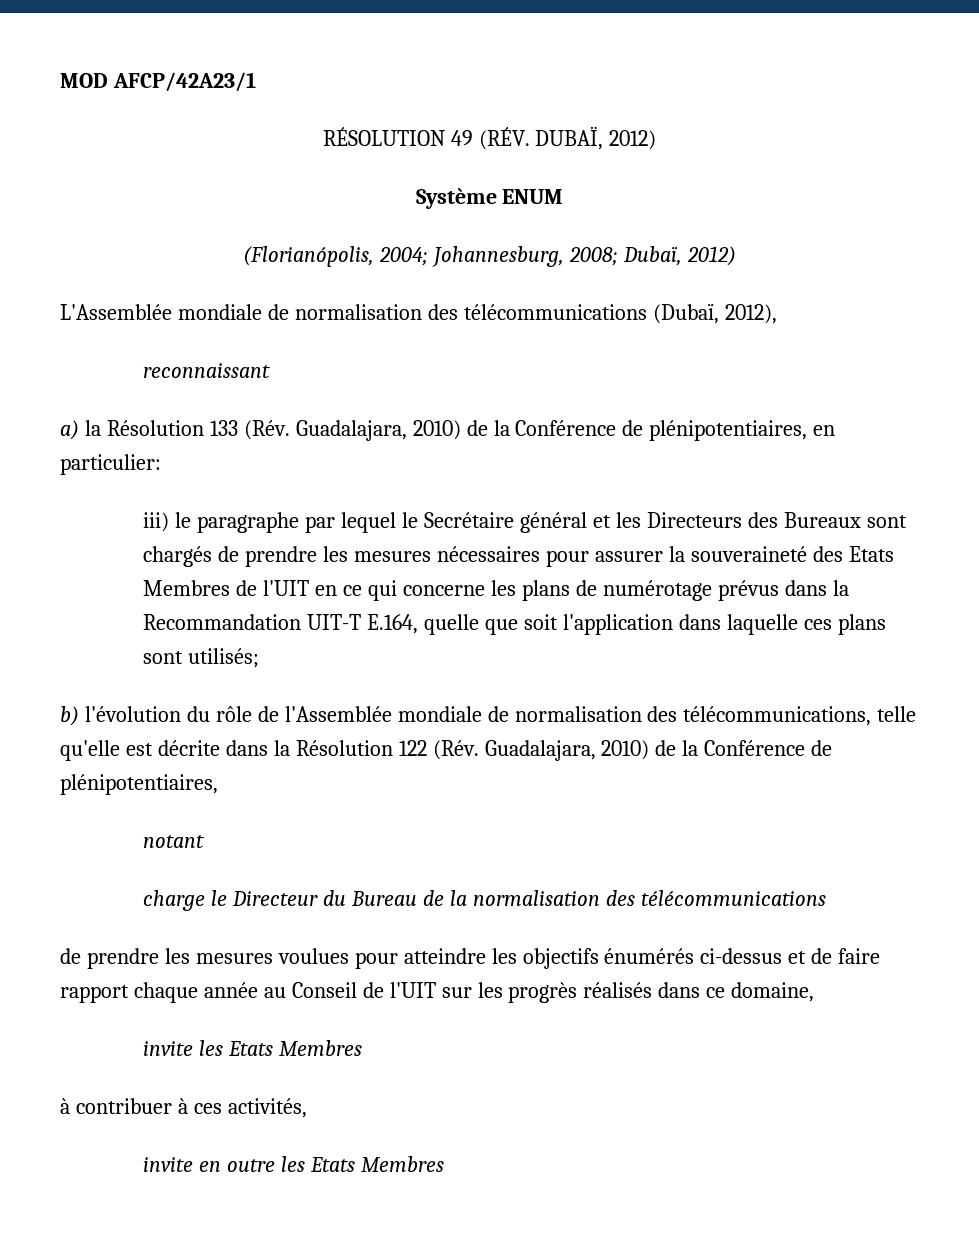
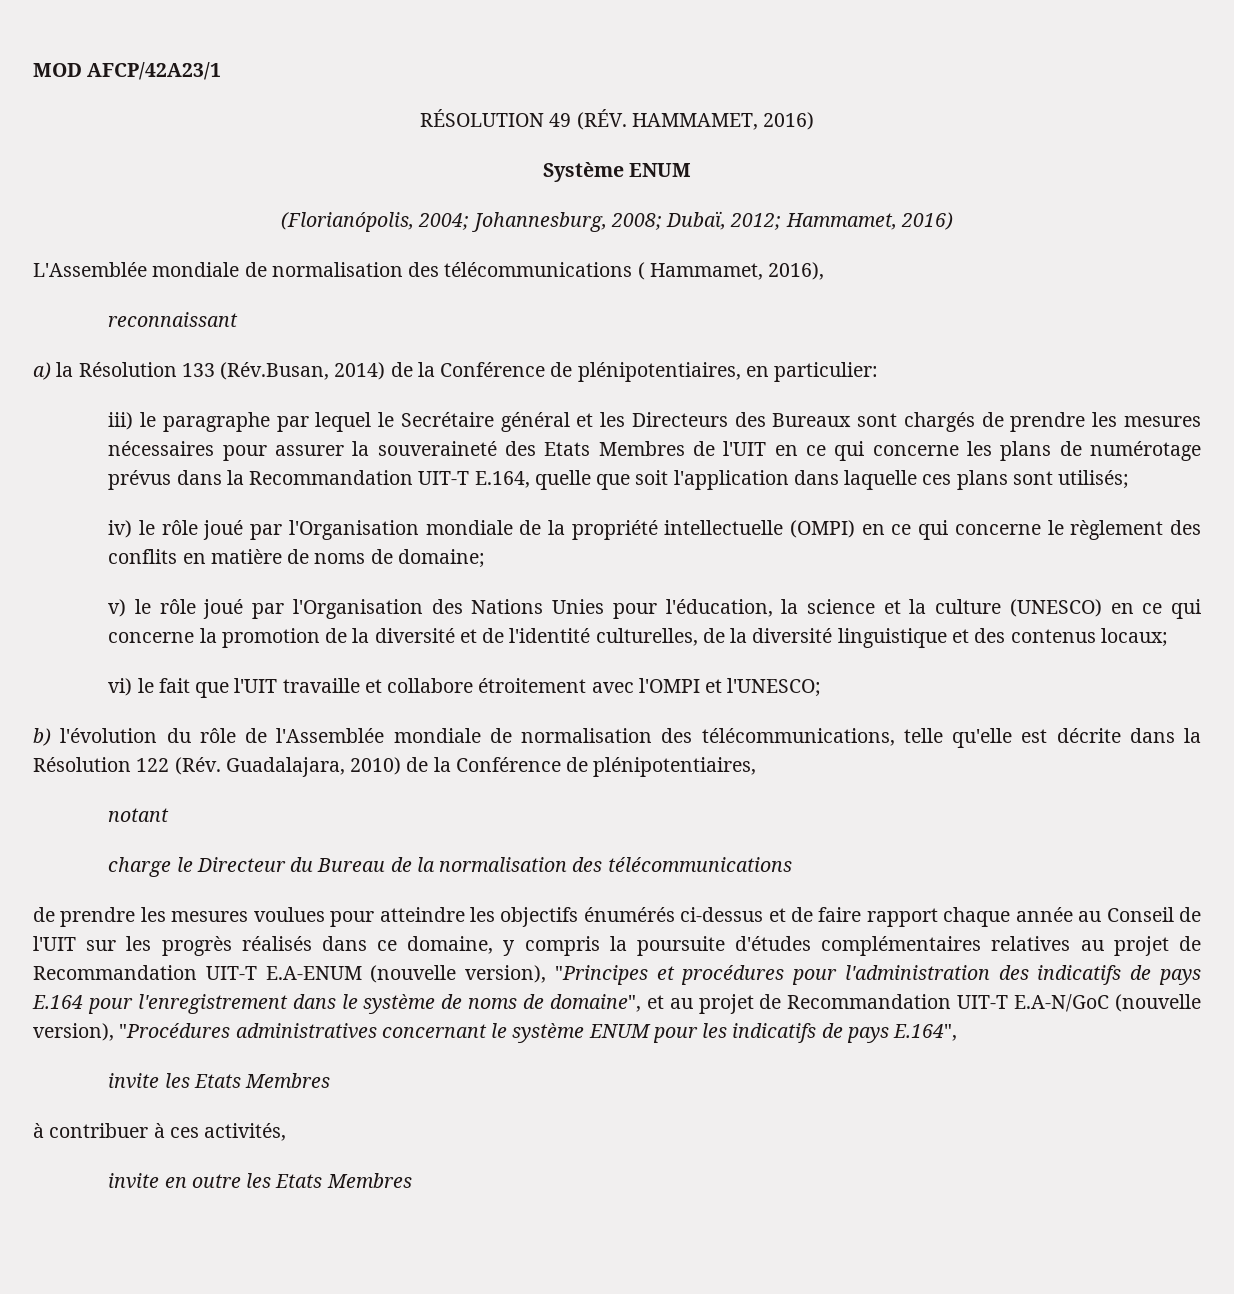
- RÉSOLUTION 49 (RÉV. DUBAÏ, 2012)
+ RÉSOLUTION 49 (RÉV. HAMMAMET, 2016)
- (Florianópolis, 2004; Johannesburg, 2008; Dubaï, 2012)
+ (Florianópolis, 2004; Johannesburg, 2008; Dubaï, 2012; Hammamet, 2016)
- L'Assemblée mondiale de normalisation des télécommunications (Dubaï, 2012),
+ L'Assemblée mondiale de normalisation des télécommunications ( Hammamet, 2016),
- a) la Résolution 133 (Rév. Guadalajara, 2010) de la Conférence de plénipotentiaires, en particulier:
+ a) la Résolution 133 (Rév.Busan, 2014) de la Conférence de plénipotentiaires, en particulier:
+ iv) le rôle joué par l'Organisation mondiale de la propriété intellectuelle (OMPI) en ce qui concerne le règlement des conflits en matière de noms de domaine;
+ v) le rôle joué par l'Organisation des Nations Unies pour l'éducation, la science et la culture (UNESCO) en ce qui concerne la promotion de la diversité et de l'identité culturelles, de la diversité linguistique et des contenus locaux;
+ vi) le fait que l'UIT travaille et collabore étroitement avec l'OMPI et l'UNESCO;
- de prendre les mesures voulues pour atteindre les objectifs énumérés ci-dessus et de faire rapport chaque année au Conseil de l'UIT sur les progrès réalisés dans ce domaine,
+ de prendre les mesures voulues pour atteindre les objectifs énumérés ci-dessus et de faire rapport chaque année au Conseil de l'UIT sur les progrès réalisés dans ce domaine, y compris la poursuite d'études complémentaires relatives au projet de Recommandation UIT-T E.A-ENUM (nouvelle version), "Principes et procédures pour l'administration des indicatifs de pays E.164 pour l'enregistrement dans le système de noms de domaine", et au projet de Recommandation UIT-T E.A-N/GoC (nouvelle version), "Procédures administratives concernant le système ENUM pour les indicatifs de pays E.164",

